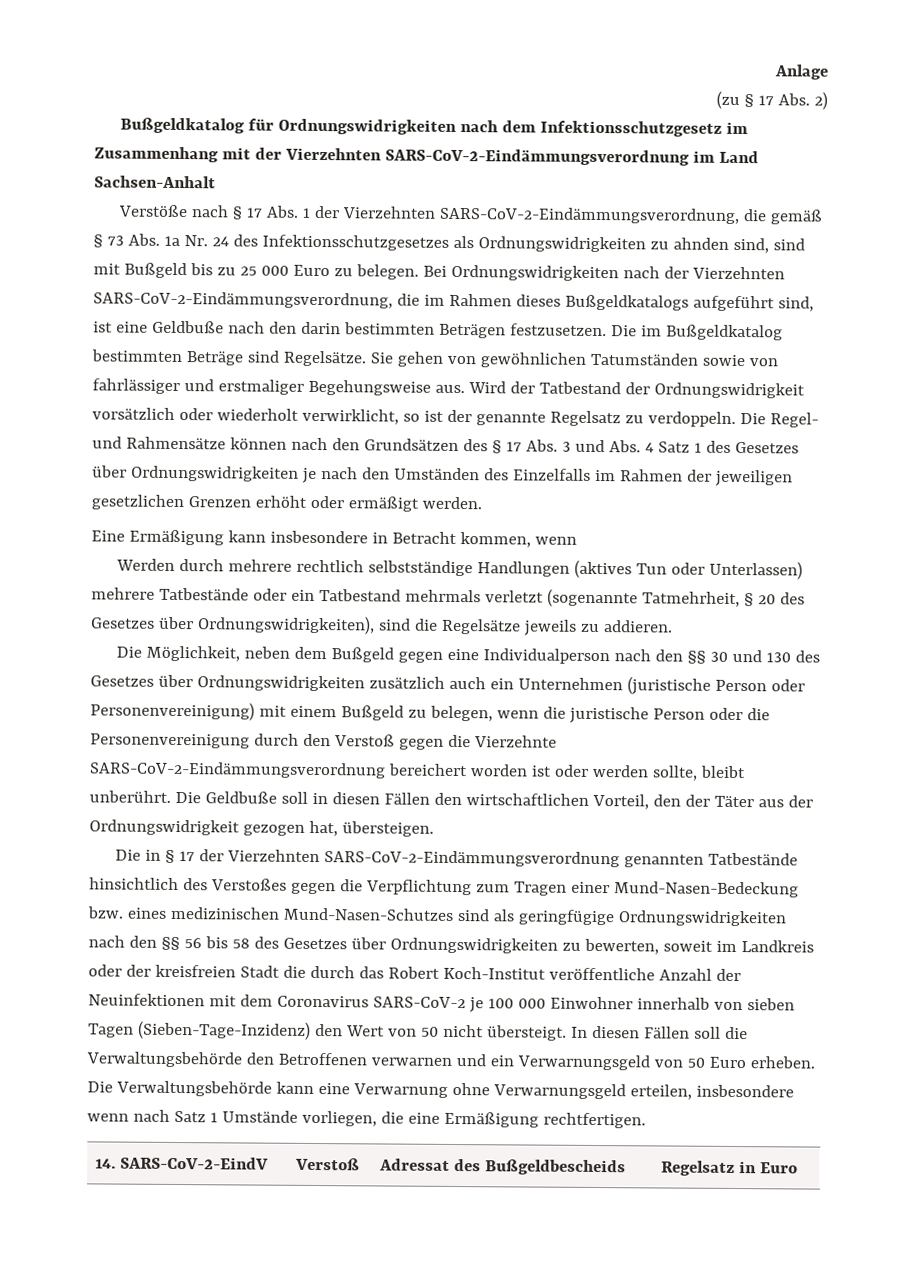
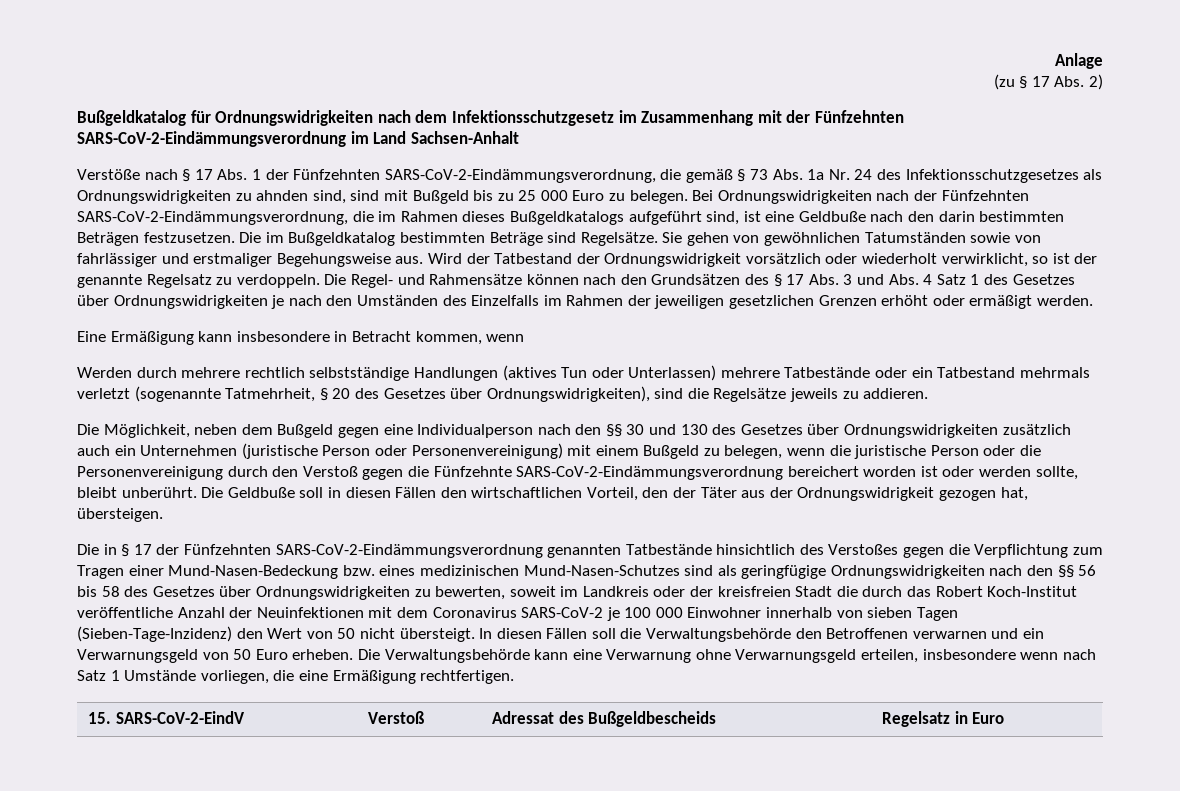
- Bußgeldkatalog für Ordnungswidrigkeiten nach dem Infektionsschutzgesetz im Zusammenhang mit der Vierzehnten SARS-CoV-2-Eindämmungsverordnung im Land Sachsen-Anhalt
+ Bußgeldkatalog für Ordnungswidrigkeiten nach dem Infektionsschutzgesetz im Zusammenhang mit der Fünfzehnten SARS-CoV-2-Eindämmungsverordnung im Land Sachsen-Anhalt
- Verstöße nach § 17 Abs. 1 der Vierzehnten SARS-CoV-2-Eindämmungsverordnung, die gemäß § 73 Abs. 1a Nr. 24 des Infektionsschutzgesetzes als Ordnungswidrigkeiten zu ahnden sind, sind mit Bußgeld bis zu 25 000 Euro zu belegen.
+ Verstöße nach § 17 Abs. 1 der Fünfzehnten SARS-CoV-2-Eindämmungsverordnung, die gemäß § 73 Abs. 1a Nr. 24 des Infektionsschutzgesetzes als Ordnungswidrigkeiten zu ahnden sind, sind mit Bußgeld bis zu 25 000 Euro zu belegen.
- Bei Ordnungswidrigkeiten nach der Vierzehnten SARS-CoV-2-Eindämmungsverordnung, die im Rahmen dieses Bußgeldkatalogs aufgeführt sind, ist eine Geldbuße nach den darin bestimmten Beträgen festzusetzen.
+ Bei Ordnungswidrigkeiten nach der Fünfzehnten SARS-CoV-2-Eindämmungsverordnung, die im Rahmen dieses Bußgeldkatalogs aufgeführt sind, ist eine Geldbuße nach den darin bestimmten Beträgen festzusetzen.
- Die Möglichkeit, neben dem Bußgeld gegen eine Individualperson nach den §§ 30 und 130 des Gesetzes über Ordnungswidrigkeiten zusätzlich auch ein Unternehmen (juristische Person oder Personenvereinigung) mit einem Bußgeld zu belegen, wenn die juristische Person oder die Personenvereinigung durch den Verstoß gegen die Vierzehnte SARS-CoV-2-Eindämmungsverordnung bereichert worden ist oder werden sollte, bleibt unberührt.
+ Die Möglichkeit, neben dem Bußgeld gegen eine Individualperson nach den §§ 30 und 130 des Gesetzes über Ordnungswidrigkeiten zusätzlich auch ein Unternehmen (juristische Person oder Personenvereinigung) mit einem Bußgeld zu belegen, wenn die juristische Person oder die Personenvereinigung durch den Verstoß gegen die Fünfzehnte SARS-CoV-2-Eindämmungsverordnung bereichert worden ist oder werden sollte, bleibt unberührt.
- Die in § 17 der Vierzehnten SARS-CoV-2-Eindämmungsverordnung genannten Tatbestände hinsichtlich des Verstoßes gegen die Verpflichtung zum Tragen einer Mund-Nasen-Bedeckung bzw. eines medizinischen Mund-Nasen-Schutzes sind als geringfügige Ordnungswidrigkeiten nach den §§ 56 bis 58 des Gesetzes über Ordnungswidrigkeiten zu bewerten, soweit im Landkreis oder der kreisfreien Stadt die durch das Robert Koch-Institut veröffentliche Anzahl der Neuinfektionen mit dem Coronavirus SARS-CoV-2 je 100 000 Einwohner innerhalb von sieben Tagen (Sieben-Tage-Inzidenz) den Wert von 50 nicht übersteigt.
+ Die in § 17 der Fünfzehnten SARS-CoV-2-Eindämmungsverordnung genannten Tatbestände hinsichtlich des Verstoßes gegen die Verpflichtung zum Tragen einer Mund-Nasen-Bedeckung bzw. eines medizinischen Mund-Nasen-Schutzes sind als geringfügige Ordnungswidrigkeiten nach den §§ 56 bis 58 des Gesetzes über Ordnungswidrigkeiten zu bewerten, soweit im Landkreis oder der kreisfreien Stadt die durch das Robert Koch-Institut veröffentliche Anzahl der Neuinfektionen mit dem Coronavirus SARS-CoV-2 je 100 000 Einwohner innerhalb von sieben Tagen (Sieben-Tage-Inzidenz) den Wert von 50 nicht übersteigt.
- 14. SARS-CoV-2-EindV | Verstoß | Adressat des Bußgeldbescheids | Regelsatz in Euro
+ 15. SARS-CoV-2-EindV | Verstoß | Adressat des Bußgeldbescheids | Regelsatz in Euro

